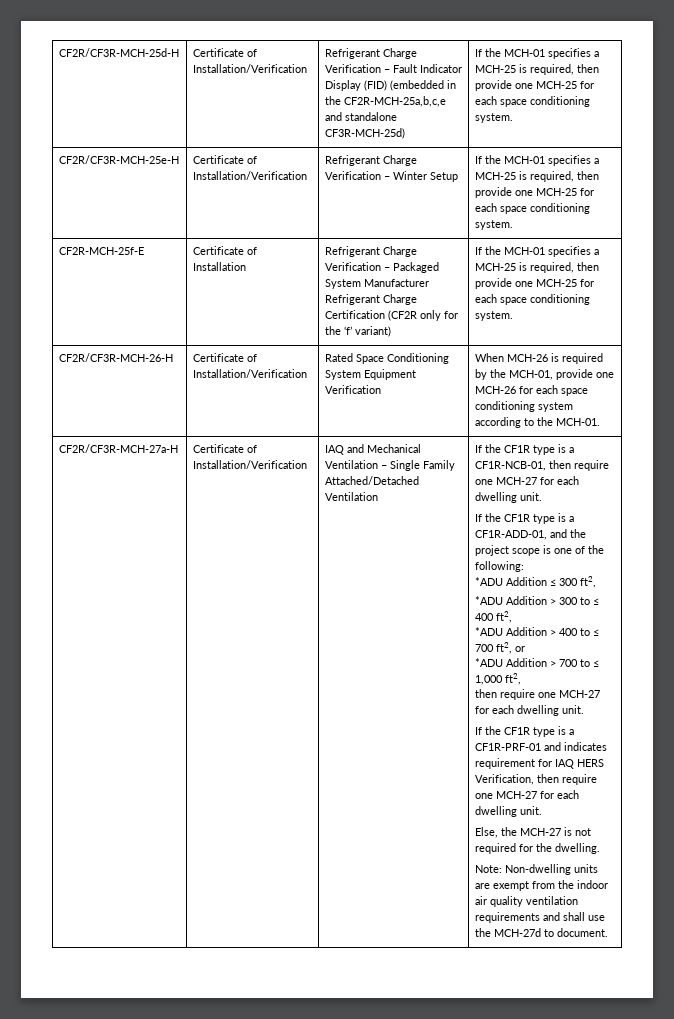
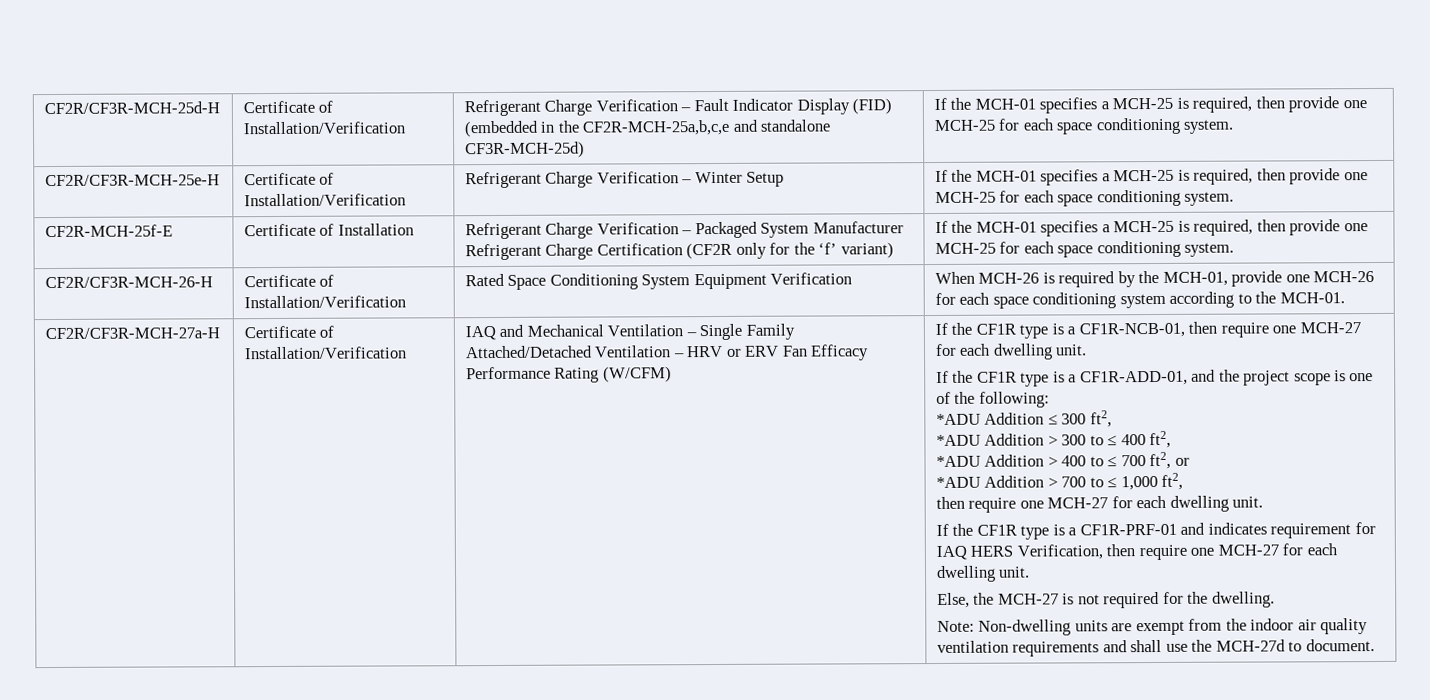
- IAQ and Mechanical Ventilation – Single Family Attached/Detached Ventilation
+ IAQ and Mechanical Ventilation – Single Family Attached/Detached Ventilation – HRV or ERV Fan Efficacy Performance Rating (W/CFM)

